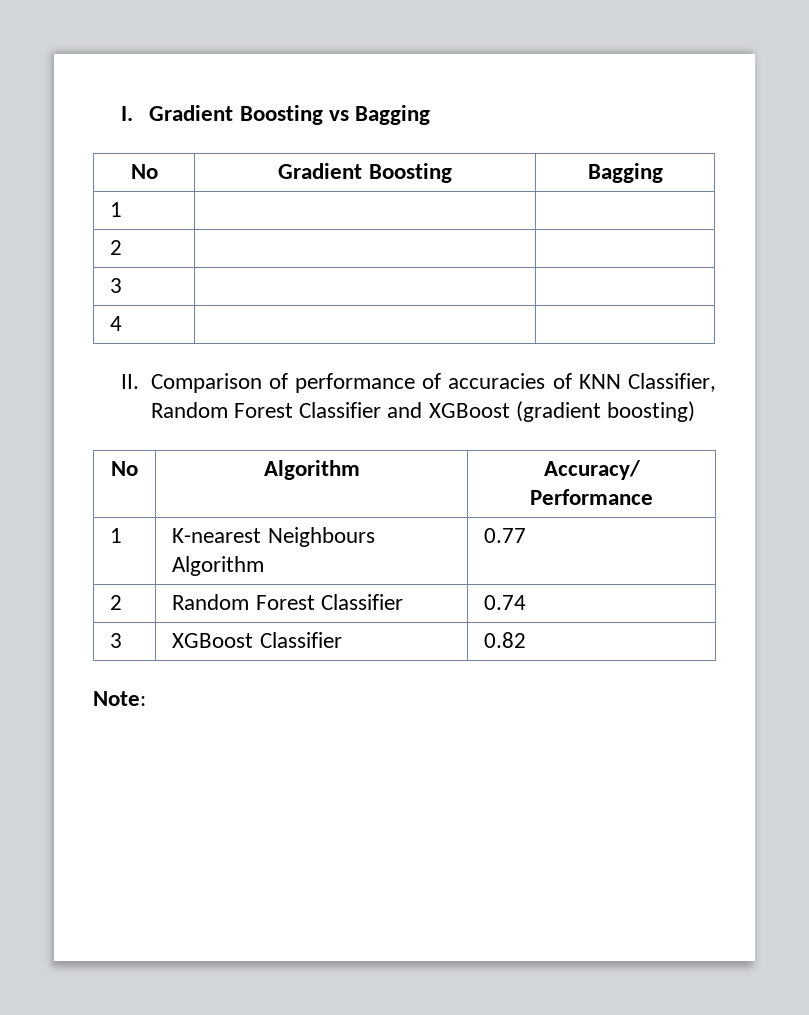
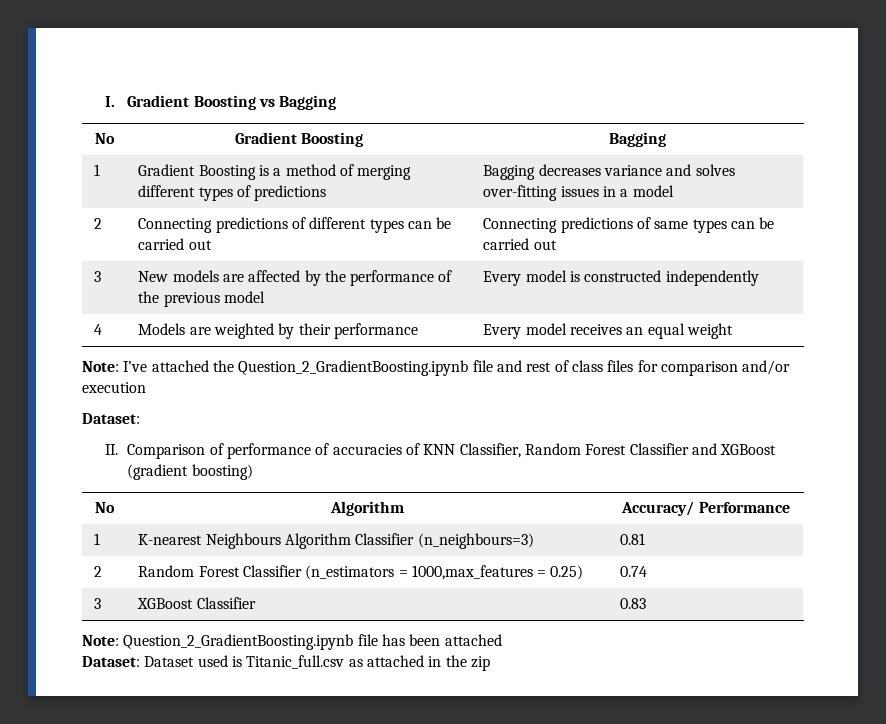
- 1 | |
- 2 | |
- 3 | |
- 4 | |
+ 1 | Gradient Boosting is a method of merging different types of predictions | Bagging decreases variance and solves over-fitting issues in a model
+ 2 | Connecting predictions of different types can be carried out | Connecting predictions of same types can be carried out
+ 3 | New models are affected by the performance of the previous model | Every model is constructed independently
+ 4 | Models are weighted by their performance | Every model receives an equal weight
+ Note: I’ve attached the Question_2_GradientBoosting.ipynb file and rest of class files for comparison and/or execution
+ Dataset:
- 1 | K-nearest Neighbours Algorithm | 0.77
+ 1 | K-nearest Neighbours Algorithm Classifier (n_neighbours=3) | 0.81
- 2 | Random Forest Classifier | 0.74
+ 2 | Random Forest Classifier (n_estimators = 1000,max_features = 0.25) | 0.74
- 3 | XGBoost Classifier | 0.82
- Note:
+ 3 | XGBoost Classifier | 0.83
+ Note: Question_2_GradientBoosting.ipynb file has been attached
+ Dataset: Dataset used is Titanic_full.csv as attached in the zip

